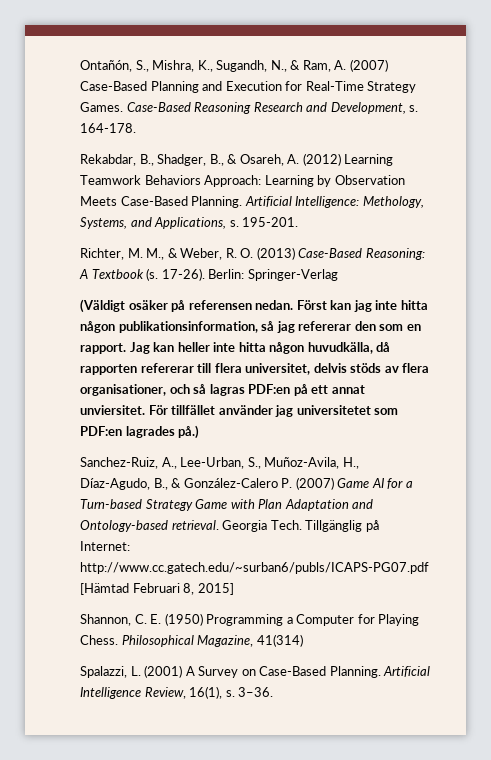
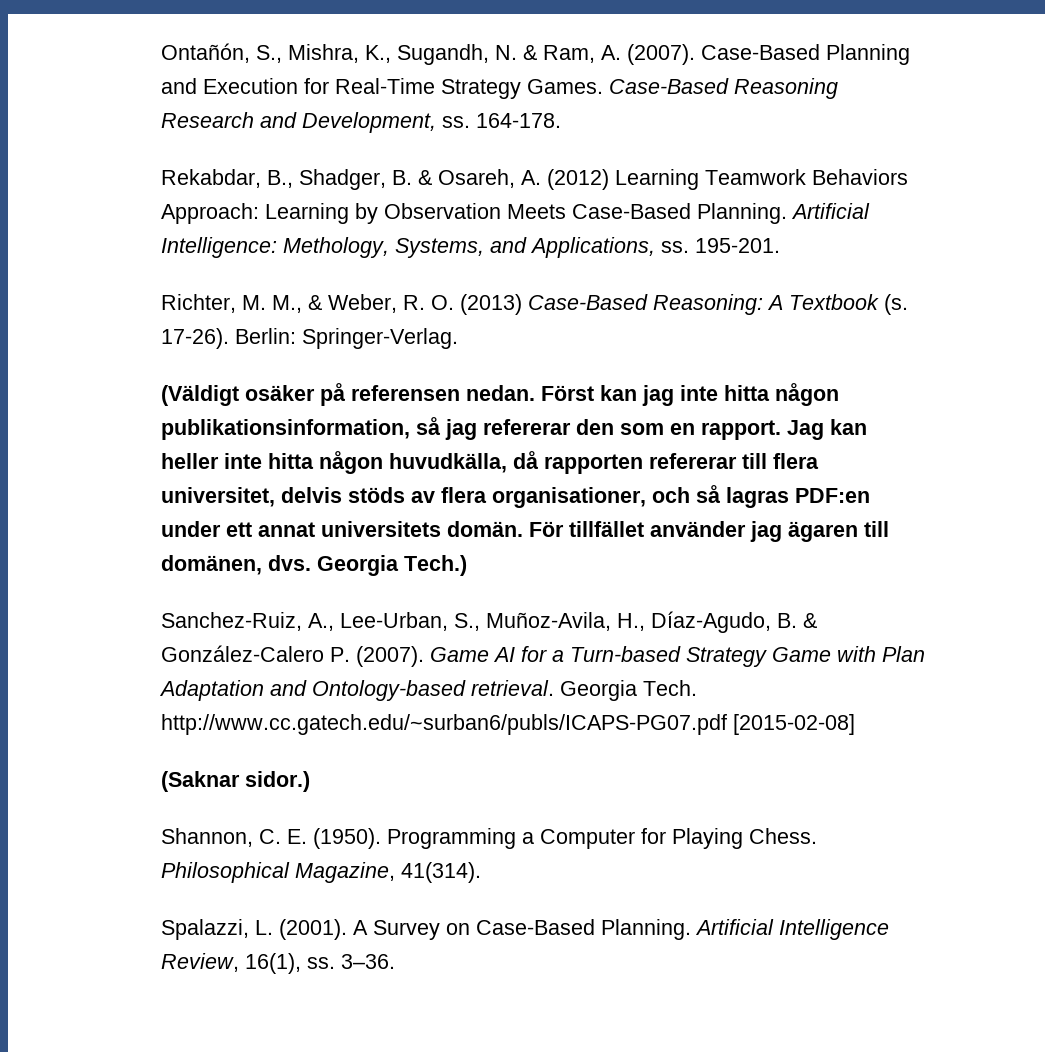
- Ontañón, S., Mishra, K., Sugandh, N., & Ram, A. (2007) Case-Based Planning and Execution for Real-Time Strategy Games.
+ Ontañón, S., Mishra, K., Sugandh, N. & Ram, A. (2007). Case-Based Planning and Execution for Real-Time Strategy Games.
- Case-Based Reasoning Research and Development, s.
+ Case-Based Reasoning Research and Development, ss.
- Rekabdar, B., Shadger, B., & Osareh, A. (2012) Learning Teamwork Behaviors Approach: Learning by Observation Meets Case-Based Planning.
+ Rekabdar, B., Shadger, B. & Osareh, A. (2012) Learning Teamwork Behaviors Approach: Learning by Observation Meets Case-Based Planning.
- Artificial Intelligence: Methology, Systems, and Applications, s.
+ Artificial Intelligence: Methology, Systems, and Applications, ss.
- Berlin: Springer-Verlag
+ Berlin: Springer-Verlag.
- Jag kan heller inte hitta någon huvudkälla, då rapporten refererar till flera universitet, delvis stöds av flera organisationer, och så lagras PDF:en på ett annat unviersitet.
+ Jag kan heller inte hitta någon huvudkälla, då rapporten refererar till flera universitet, delvis stöds av flera organisationer, och så lagras PDF:en under ett annat universitets domän.
- För tillfället använder jag universitetet som PDF:en lagrades på.)
+ För tillfället använder jag ägaren till domänen, dvs. Georgia Tech.)
- Sanchez-Ruiz, A., Lee-Urban, S., Muñoz-Avila, H., Díaz-Agudo, B., & González-Calero P. (2007) Game AI for a Turn-based Strategy Game with Plan Adaptation and Ontology-based retrieval.
+ Sanchez-Ruiz, A., Lee-Urban, S., Muñoz-Avila, H., Díaz-Agudo, B. & González-Calero P. (2007). Game AI for a Turn-based Strategy Game with Plan Adaptation and Ontology-based retrieval.
- Georgia Tech. Tillgänglig på Internet: http://www.cc.gatech.edu/~surban6/publs/ICAPS-PG07.pdf [Hämtad Februari 8, 2015]
+ Georgia Tech. http://www.cc.gatech.edu/~surban6/publs/ICAPS-PG07.pdf [2015-02-08]
+ (Saknar sidor.)
- Shannon, C. E. (1950) Programming a Computer for Playing Chess.
+ Shannon, C. E. (1950). Programming a Computer for Playing Chess.
- Philosophical Magazine, 41(314)
+ Philosophical Magazine, 41(314).
- Spalazzi, L. (2001) A Survey on Case-Based Planning.
+ Spalazzi, L. (2001). A Survey on Case-Based Planning.
- Artificial Intelligence Review, 16(1), s.
+ Artificial Intelligence Review, 16(1), ss.

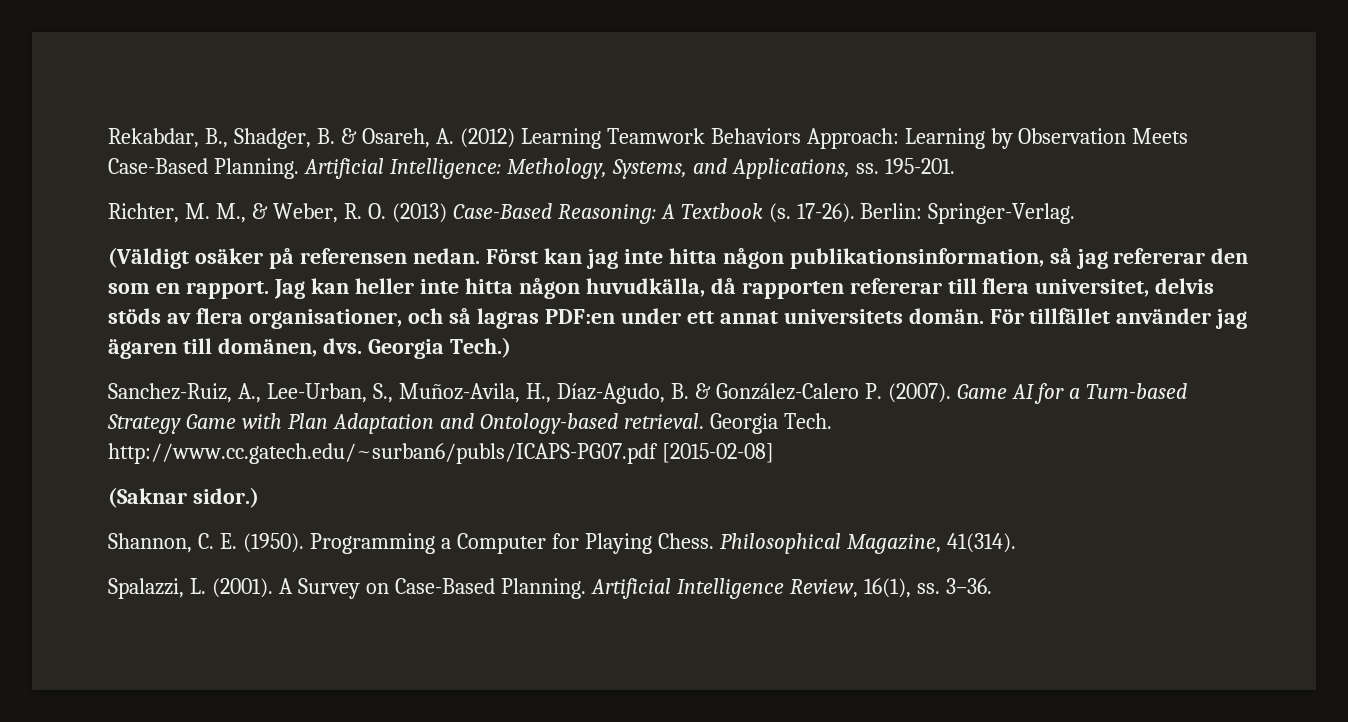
- Ontañón, S., Mishra, K., Sugandh, N. & Ram, A. (2007). Case-Based Planning and Execution for Real-Time Strategy Games. Case-Based Reasoning Research and Development, ss. 164-178.

